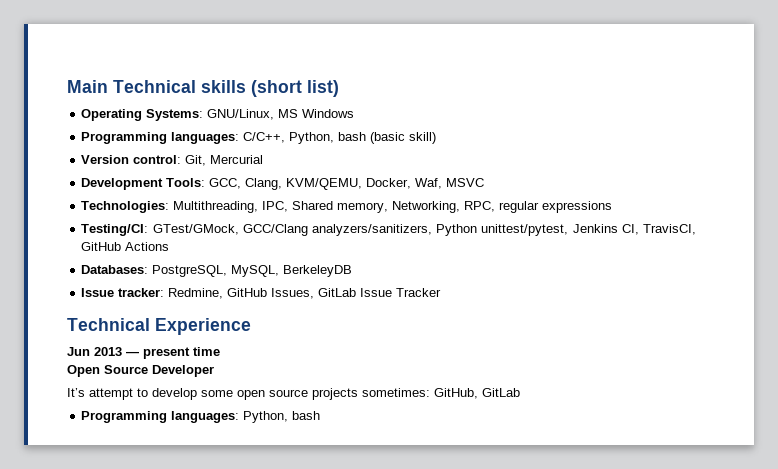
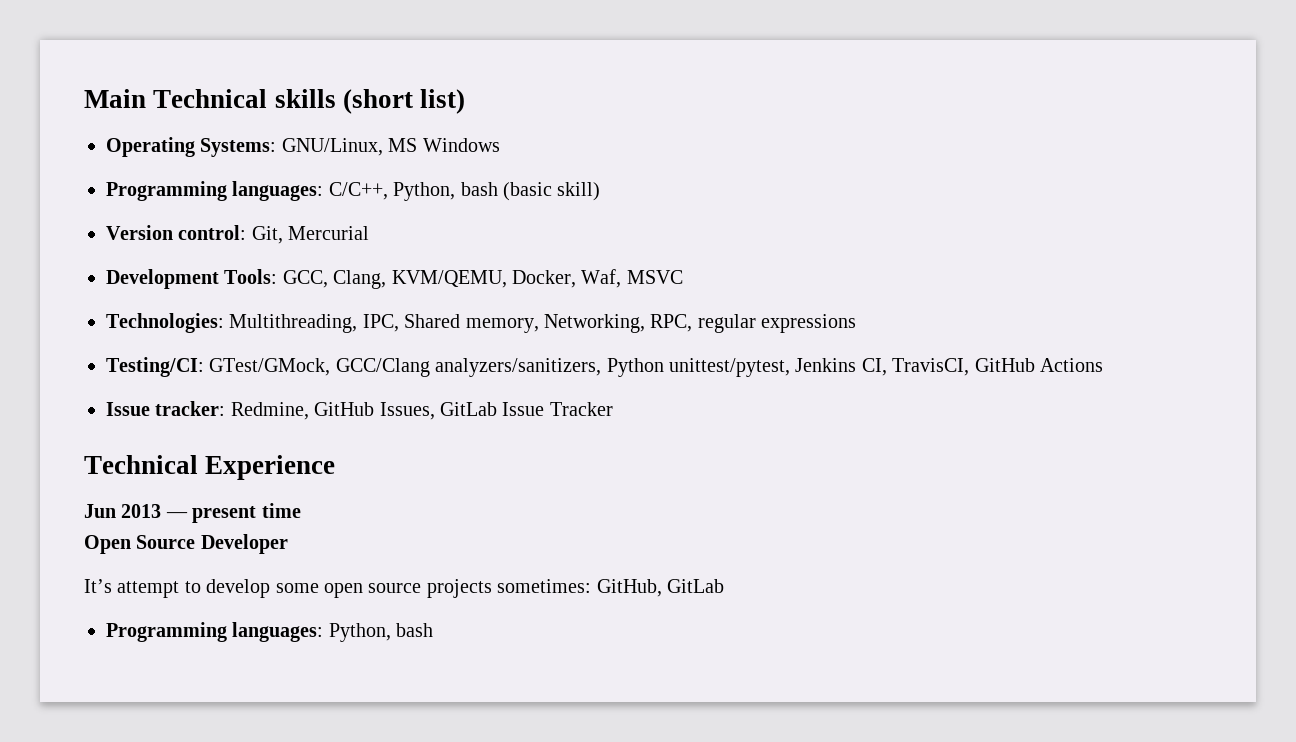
- Databases: PostgreSQL, MySQL, BerkeleyDB

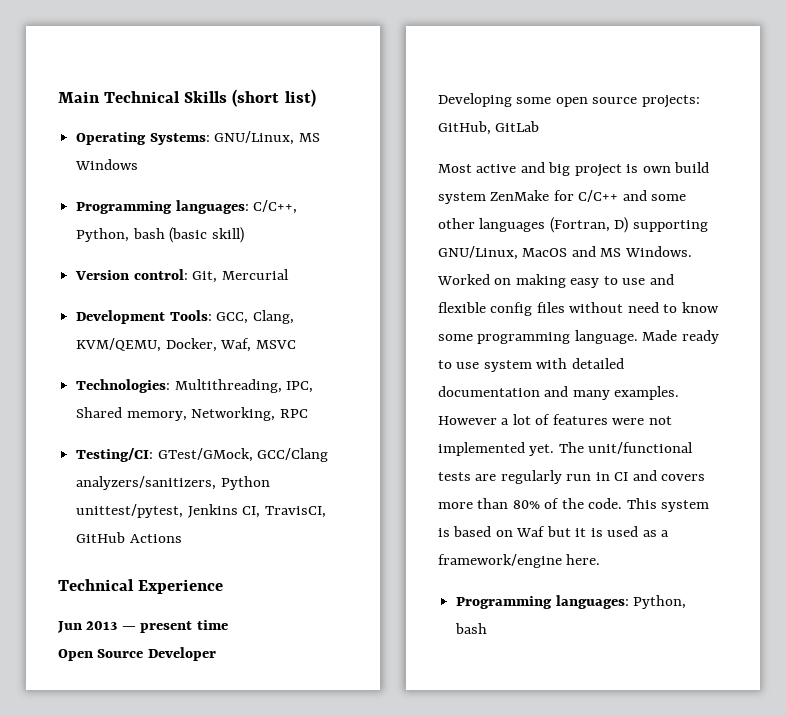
- Main Technical skills (short list)
+ Main Technical Skills (short list)
- Technologies: Multithreading, IPC, Shared memory, Networking, RPC, regular expressions
+ Technologies: Multithreading, IPC, Shared memory, Networking, RPC
- Issue tracker: Redmine, GitHub Issues, GitLab Issue Tracker
- It’s attempt to develop some open source projects sometimes: GitHub, GitLab
+ Developing some open source projects: GitHub, GitLab
+ Most active and big project is own build system ZenMake for C/C++ and some other languages (Fortran, D) supporting GNU/Linux, MacOS and MS Windows. Worked on making easy to use and flexible config files without need to know some programming language. Made ready to use system with detailed documentation and many examples. However a lot of features were not implemented yet. The unit/functional tests are regularly run in CI and covers more than 80% of the code. This system is based on Waf but it is used as a framework/engine here.

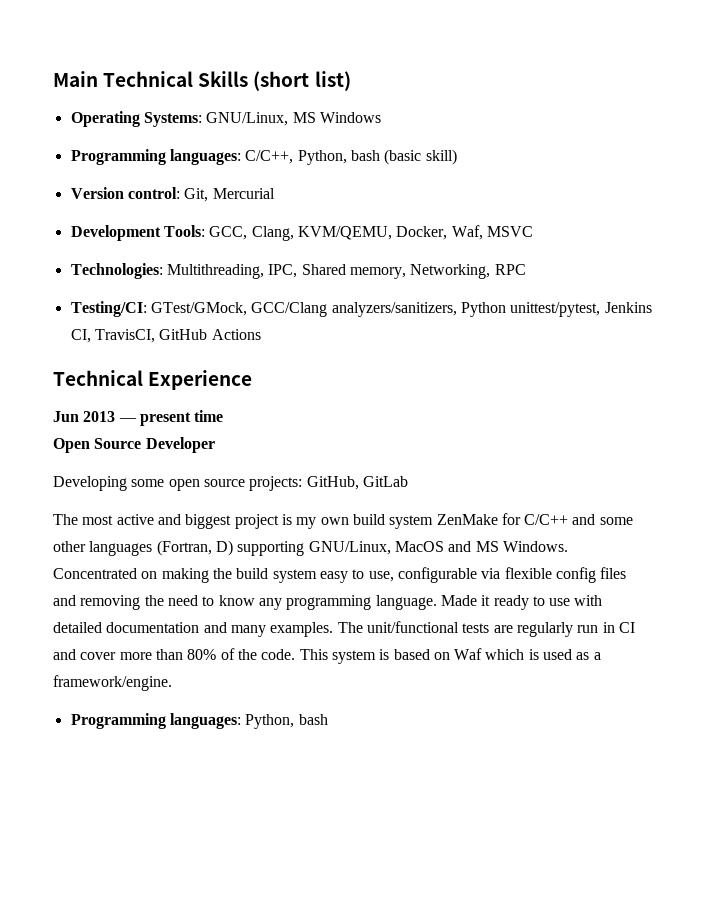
- Most active and big project is own build system ZenMake for C/C++ and some other languages (Fortran, D) supporting GNU/Linux, MacOS and MS Windows.
+ The most active and biggest project is my own build system ZenMake for C/C++ and some other languages (Fortran, D) supporting GNU/Linux, MacOS and MS Windows.
- Worked on making easy to use and flexible config files without need to know some programming language.
+ Concentrated on making the build system easy to use, configurable via flexible config files and removing the need to know any programming language.
- Made ready to use system with detailed documentation and many examples.
+ Made it ready to use with detailed documentation and many examples.
- However a lot of features were not implemented yet.
- The unit/functional tests are regularly run in CI and covers more than 80% of the code.
+ The unit/functional tests are regularly run in CI and cover more than 80% of the code.
- This system is based on Waf but it is used as a framework/engine here.
+ This system is based on Waf which is used as a framework/engine.

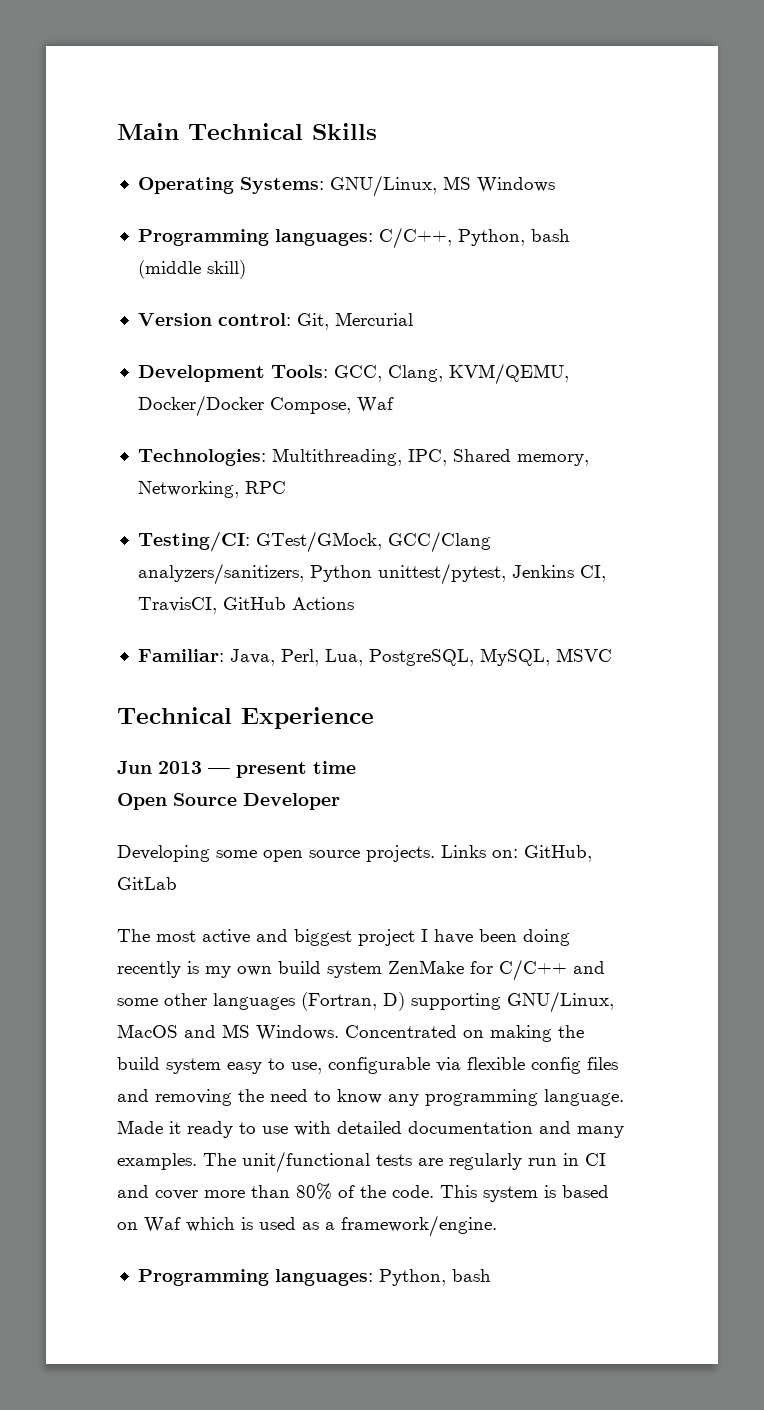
- Main Technical Skills (short list)
+ Main Technical Skills
- Programming languages: C/C++, Python, bash (basic skill)
+ Programming languages: C/C++, Python, bash (middle skill)
- Development Tools: GCC, Clang, KVM/QEMU, Docker, Waf, MSVC
+ Development Tools: GCC, Clang, KVM/QEMU, Docker/Docker Compose, Waf
+ Familiar: Java, Perl, Lua, PostgreSQL, MySQL, MSVC
- Developing some open source projects: GitHub, GitLab
+ Developing some open source projects. Links on: GitHub, GitLab
- The most active and biggest project is my own build system ZenMake for C/C++ and some other languages (Fortran, D) supporting GNU/Linux, MacOS and MS Windows.
+ The most active and biggest project I have been doing recently is my own build system ZenMake for C/C++ and some other languages (Fortran, D) supporting GNU/Linux, MacOS and MS Windows.

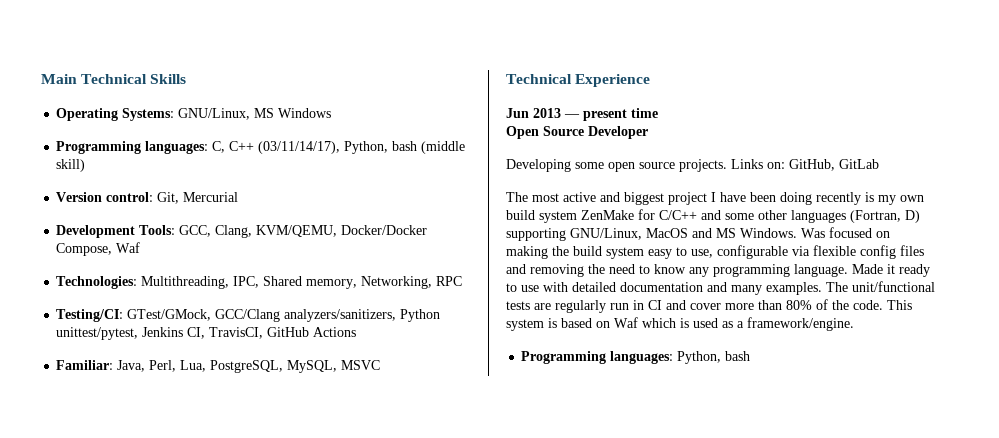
- Programming languages: C/C++, Python, bash (middle skill)
+ Programming languages: C, C++ (03/11/14/17), Python, bash (middle skill)
- Concentrated on making the build system easy to use, configurable via flexible config files and removing the need to know any programming language.
+ Was focused on making the build system easy to use, configurable via flexible config files and removing the need to know any programming language.

